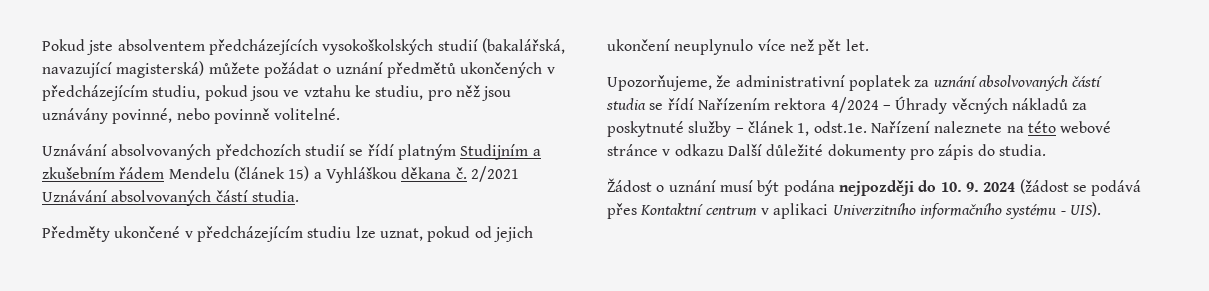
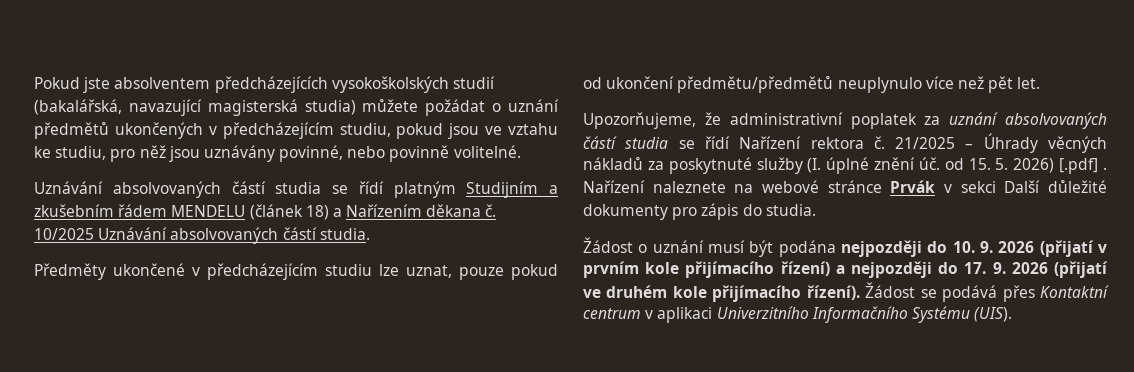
- Pokud jste absolventem předcházejících vysokoškolských studií (bakalářská, navazující magisterská) můžete požádat o uznání předmětů ukončených v předcházejícím studiu, pokud jsou ve vztahu ke studiu, pro něž jsou uznávány povinné, nebo povinně volitelné.
+ Pokud jste absolventem předcházejících vysokoškolských studií (bakalářská, navazující magisterská studia) můžete požádat o uznání předmětů ukončených v předcházejícím studiu, pokud jsou ve vztahu ke studiu, pro něž jsou uznávány povinné, nebo povinně volitelné.
- Uznávání absolvovaných předchozích studií se řídí platným Studijním a zkušebním řádem Mendelu (článek 15) a Vyhláškou děkana č.
+ Uznávání absolvovaných částí studia se řídí platným Studijním a zkušebním řádem MENDELU (článek 18) a Nařízením děkana č.
- 2/2021 Uznávání absolvovaných částí studia.
+ 10/2025 Uznávání absolvovaných částí studia.
- Předměty ukončené v předcházejícím studiu lze uznat, pokud od jejich ukončení neuplynulo více než pět let.
+ Předměty ukončené v předcházejícím studiu lze uznat, pouze pokud od ukončení předmětu/předmětů neuplynulo více než pět let.
- Upozorňujeme, že administrativní poplatek za uznání absolvovaných částí studia se řídí Nařízením rektora 4/2024 – Úhrady věcných nákladů za poskytnuté služby – článek 1, odst.1e. Nařízení naleznete na této webové stránce v odkazu Další důležité dokumenty pro zápis do studia.
+ Upozorňujeme, že administrativní poplatek za uznání absolvovaných částí studia se řídí Nařízení rektora č. 21/2025 – Úhrady věcných nákladů za poskytnuté služby (I. úplné znění úč. od 15. 5. 2026) [.pdf] . Nařízení naleznete na webové stránce Prvák v sekci Další důležité dokumenty pro zápis do studia.
- Žádost o uznání musí být podána nejpozději do 10. 9. 2024 (žádost se podává přes Kontaktní centrum v aplikaci Univerzitního informačního systému - UIS).
+ Žádost o uznání musí být podána nejpozději do 10. 9. 2026 (přijatí v prvním kole přijímacího řízení) a nejpozději do 17. 9. 2026 (přijatí ve druhém kole přijímacího řízení). Žádost se podává přes Kontaktní centrum v aplikaci Univerzitního Informačního Systému (UIS).

